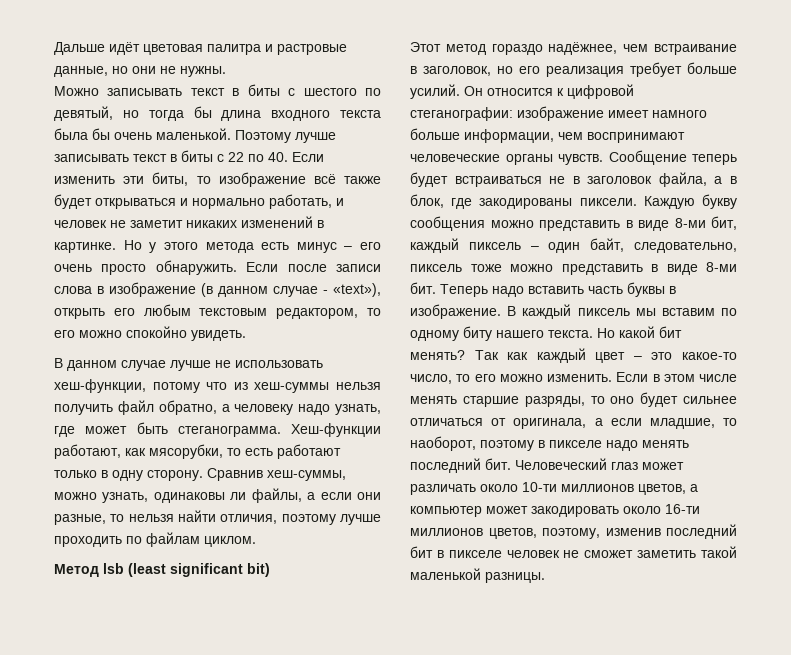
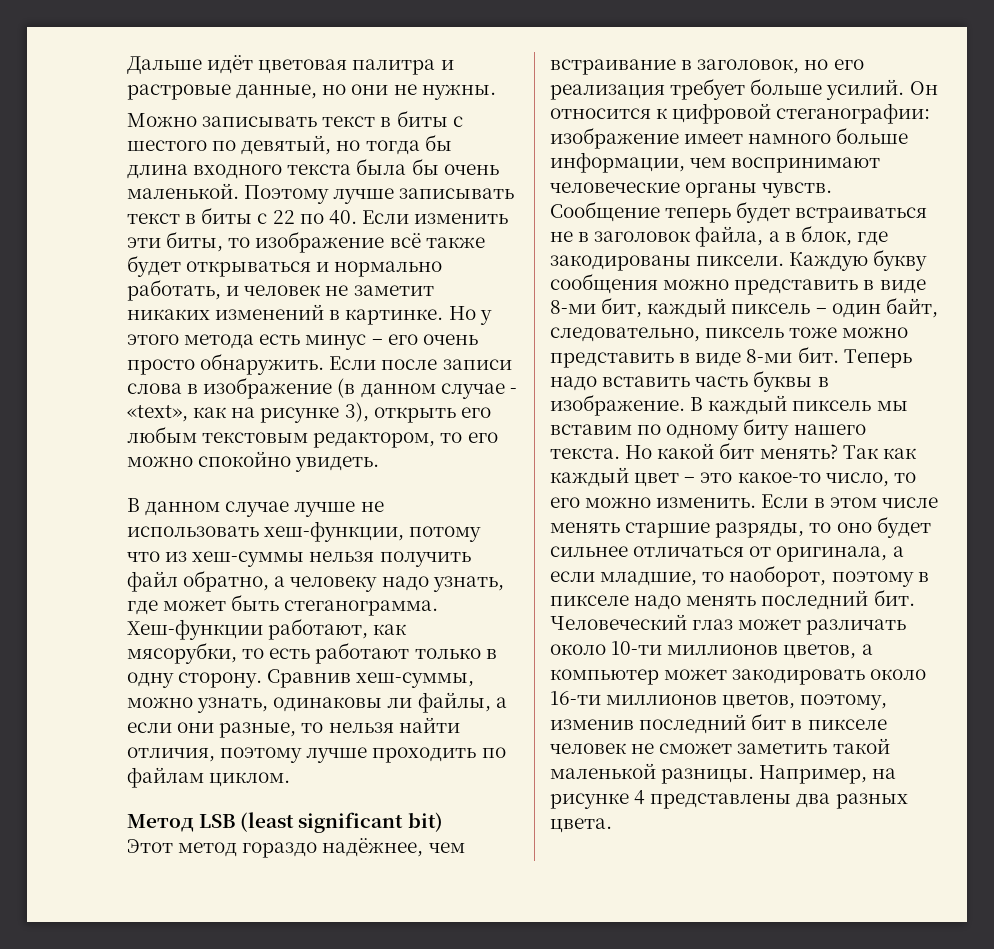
- Если после записи слова в изображение (в данном случае - «text»), открыть его любым текстовым редактором, то его можно спокойно увидеть.
+ Если после записи слова в изображение (в данном случае - «text», как на рисунке 3), открыть его любым текстовым редактором, то его можно спокойно увидеть.
- Метод lsb (least significant bit)
+ Метод LSB (least significant bit)
+ Например, на рисунке 4 представлены два разных цвета.

